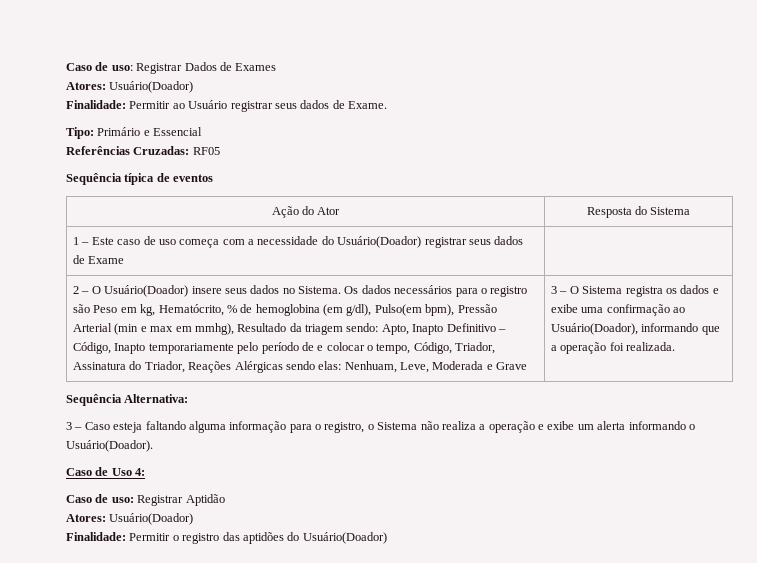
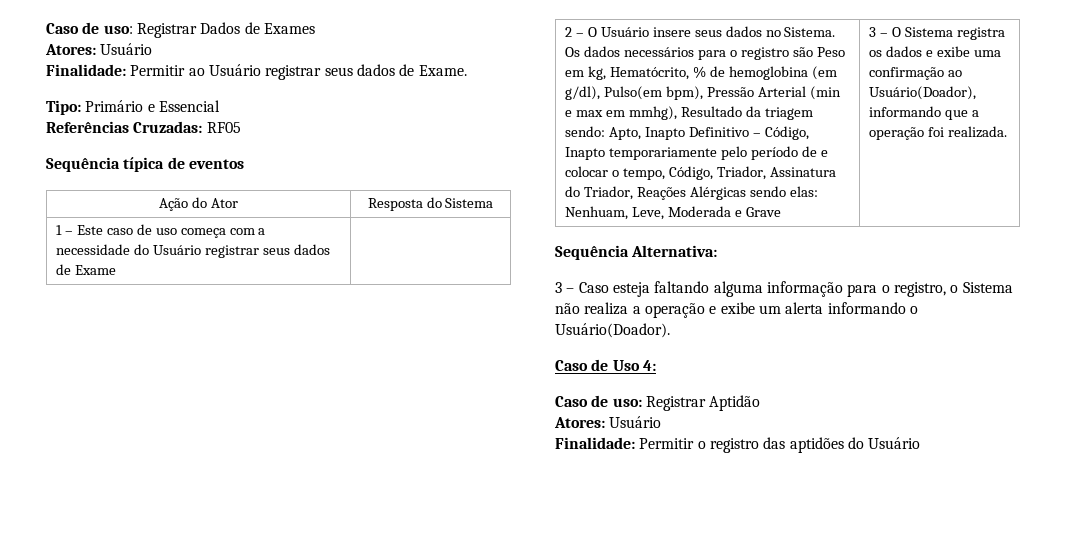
  Caso de uso: Registrar Dados de Exames
- Atores: Usuário(Doador)
+ Atores: Usuário
- 1 – Este caso de uso começa com a necessidade do Usuário(Doador) registrar seus dados de Exame |
+ 1 – Este caso de uso começa com a necessidade do Usuário registrar seus dados de Exame |
- 2 – O Usuário(Doador) insere seus dados no Sistema.
+ 2 – O Usuário insere seus dados no Sistema.
  Caso de uso: Registrar Aptidão
- Atores: Usuário(Doador)
+ Atores: Usuário
- Finalidade: Permitir o registro das aptidões do Usuário(Doador)
+ Finalidade: Permitir o registro das aptidões do Usuário

